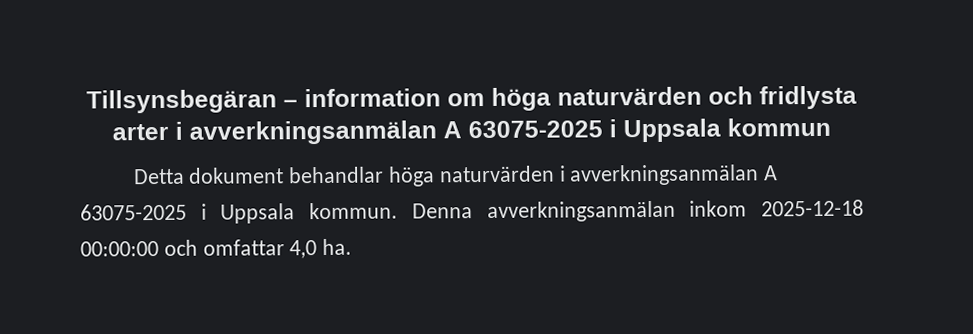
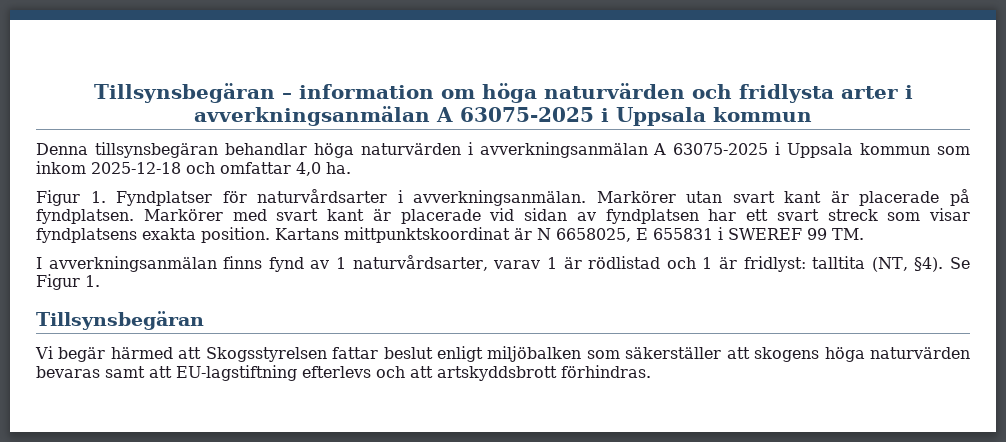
- Detta dokument behandlar höga naturvärden i avverkningsanmälan A 63075-2025 i Uppsala kommun. Denna avverkningsanmälan inkom 2025-12-18 00:00:00 och omfattar 4,0 ha.
+ Denna tillsynsbegäran behandlar höga naturvärden i avverkningsanmälan A 63075-2025 i Uppsala kommun som inkom 2025-12-18 och omfattar 4,0 ha.
+ Figur 1. Fyndplatser för naturvårdsarter i avverkningsanmälan. Markörer utan svart kant är placerade på fyndplatsen. Markörer med svart kant är placerade vid sidan av fyndplatsen har ett svart streck som visar fyndplatsens exakta position. Kartans mittpunktskoordinat är N 6658025, E 655831 i SWEREF 99 TM.
+ I avverkningsanmälan finns fynd av 1 naturvårdsarter, varav 1 är rödlistad och 1 är fridlyst: talltita (NT, §4). Se Figur 1.
+ Tillsynsbegäran
+ Vi begär härmed att Skogsstyrelsen fattar beslut enligt miljöbalken som säkerställer att skogens höga naturvärden bevaras samt att EU-lagstiftning efterlevs och att artskyddsbrott förhindras.

